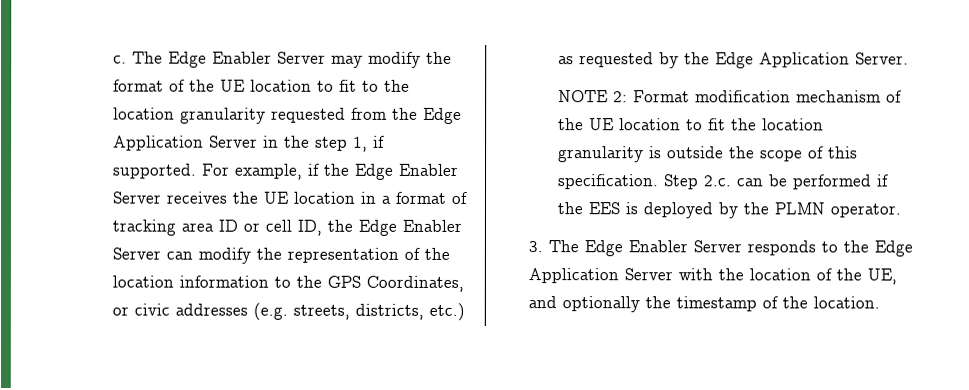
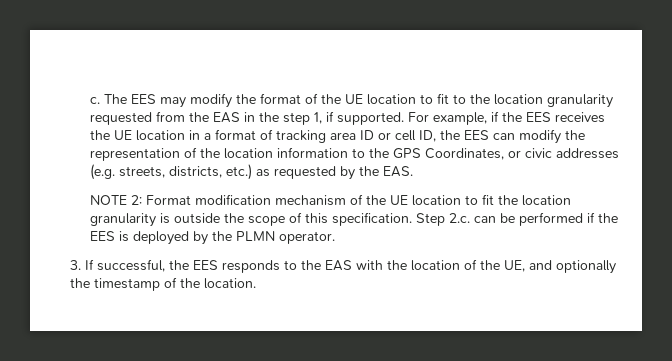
- The Edge Enabler Server may modify the format of the UE location to fit to the location granularity requested from the Edge Application Server in the step 1, if supported.
+ The EES may modify the format of the UE location to fit to the location granularity requested from the EAS in the step 1, if supported.
- For example, if the Edge Enabler Server receives the UE location in a format of tracking area ID or cell ID, the Edge Enabler Server can modify the representation of the location information to the GPS Coordinates, or civic addresses (e.g. streets, districts, etc.) as requested by the Edge Application Server.
+ For example, if the EES receives the UE location in a format of tracking area ID or cell ID, the EES can modify the representation of the location information to the GPS Coordinates, or civic addresses (e.g. streets, districts, etc.) as requested by the EAS.
- 3. The Edge Enabler Server responds to the Edge Application Server with the location of the UE, and optionally the timestamp of the location.
+ 3. If successful, the EES responds to the EAS with the location of the UE, and optionally the timestamp of the location.

